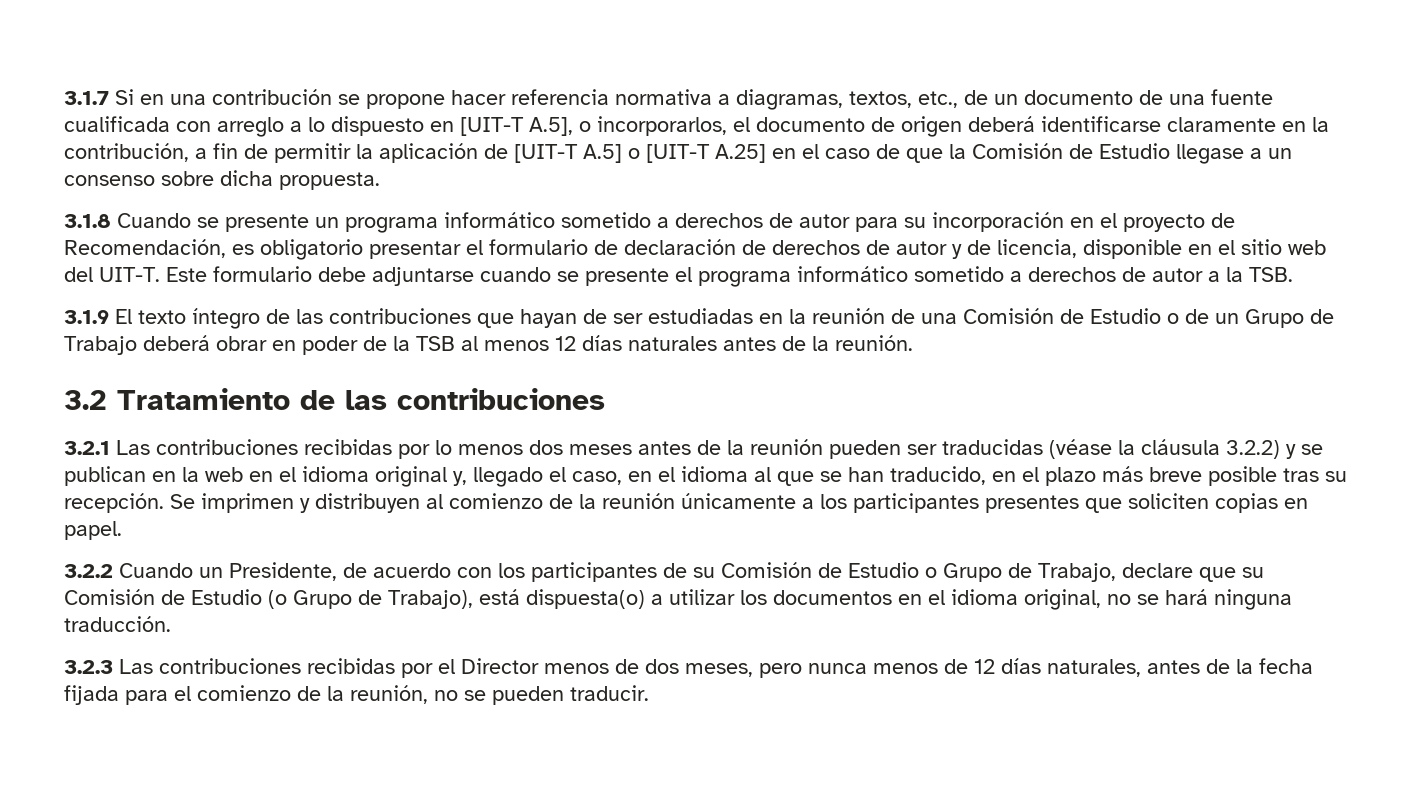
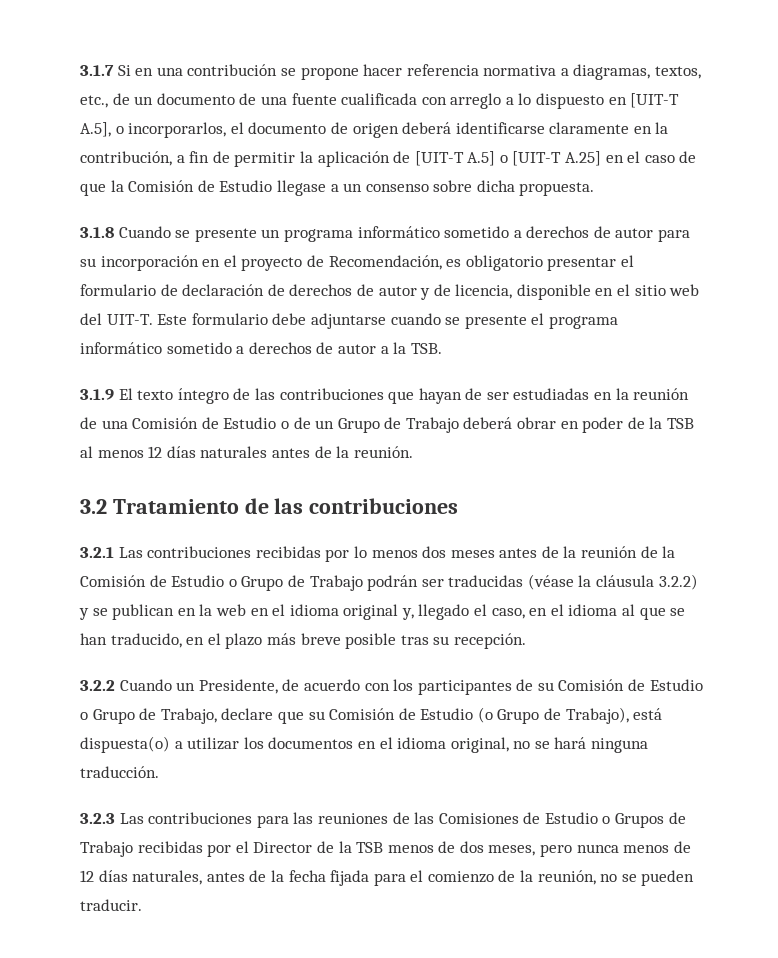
- 3.2.1 Las contribuciones recibidas por lo menos dos meses antes de la reunión pueden ser traducidas (véase la cláusula 3.2.2) y se publican en la web en el idioma original y, llegado el caso, en el idioma al que se han traducido, en el plazo más breve posible tras su recepción. Se imprimen y distribuyen al comienzo de la reunión únicamente a los participantes presentes que soliciten copias en papel.
+ 3.2.1 Las contribuciones recibidas por lo menos dos meses antes de la reunión de la Comisión de Estudio o Grupo de Trabajo podrán ser traducidas (véase la cláusula 3.2.2) y se publican en la web en el idioma original y, llegado el caso, en el idioma al que se han traducido, en el plazo más breve posible tras su recepción.
- 3.2.3 Las contribuciones recibidas por el Director menos de dos meses, pero nunca menos de 12 días naturales, antes de la fecha fijada para el comienzo de la reunión, no se pueden traducir.
+ 3.2.3 Las contribuciones para las reuniones de las Comisiones de Estudio o Grupos de Trabajo recibidas por el Director de la TSB menos de dos meses, pero nunca menos de 12 días naturales, antes de la fecha fijada para el comienzo de la reunión, no se pueden traducir.

